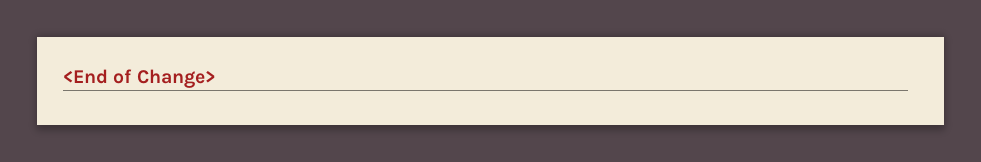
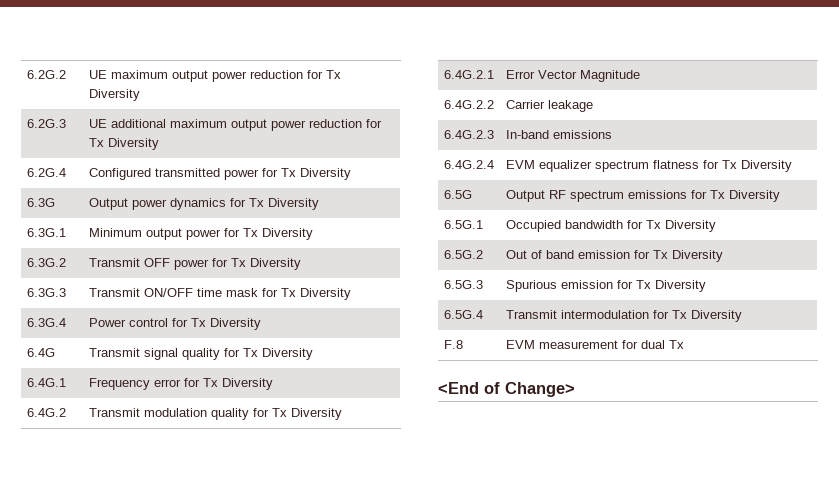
+ 6.2G.2 | UE maximum output power reduction for Tx Diversity
+ 6.2G.3 | UE additional maximum output power reduction for Tx Diversity
+ 6.2G.4 | Configured transmitted power for Tx Diversity
+ 6.3G | Output power dynamics for Tx Diversity
+ 6.3G.1 | Minimum output power for Tx Diversity
+ 6.3G.2 | Transmit OFF power for Tx Diversity
+ 6.3G.3 | Transmit ON/OFF time mask for Tx Diversity
+ 6.3G.4 | Power control for Tx Diversity
+ 6.4G | Transmit signal quality for Tx Diversity
+ 6.4G.1 | Frequency error for Tx Diversity
+ 6.4G.2 | Transmit modulation quality for Tx Diversity
+ 6.4G.2.1 | Error Vector Magnitude
+ 6.4G.2.2 | Carrier leakage
+ 6.4G.2.3 | In-band emissions
+ 6.4G.2.4 | EVM equalizer spectrum flatness for Tx Diversity
+ 6.5G | Output RF spectrum emissions for Tx Diversity
+ 6.5G.1 | Occupied bandwidth for Tx Diversity
+ 6.5G.2 | Out of band emission for Tx Diversity
+ 6.5G.3 | Spurious emission for Tx Diversity
+ 6.5G.4 | Transmit intermodulation for Tx Diversity
+ F.8 | EVM measurement for dual Tx

